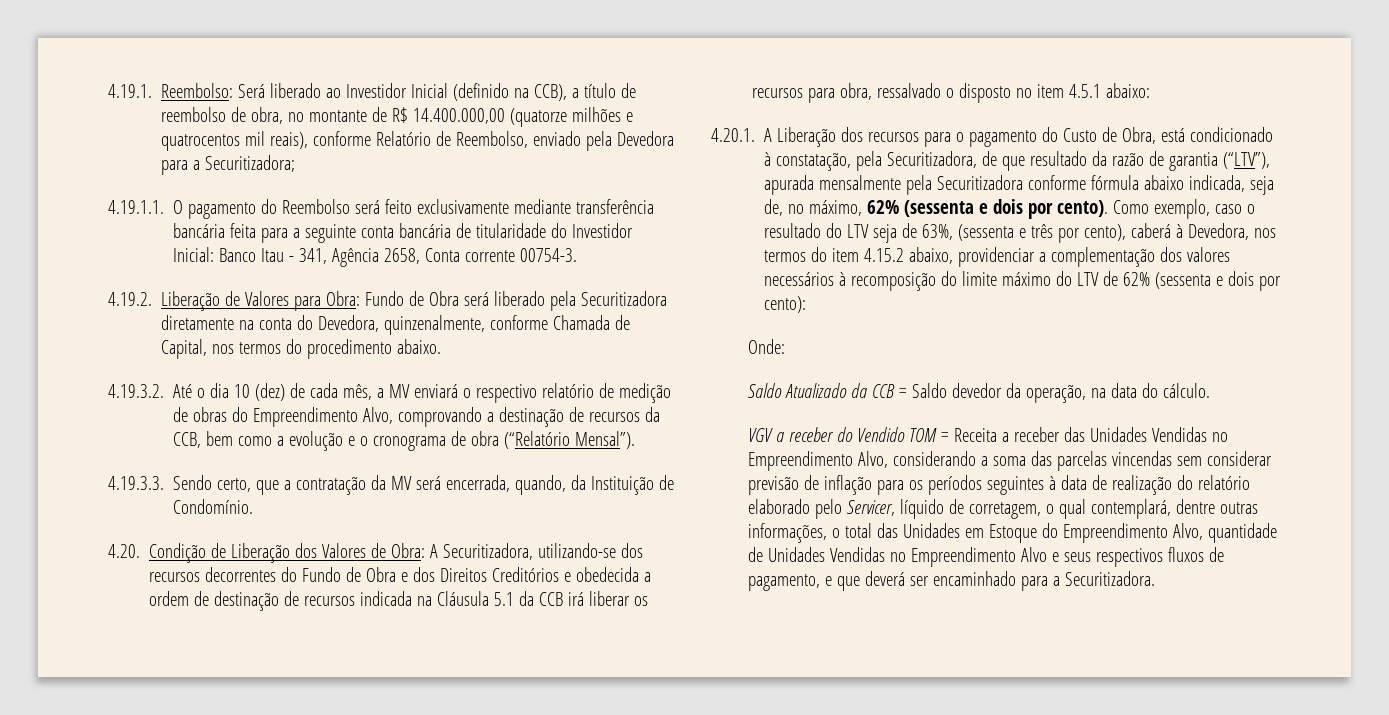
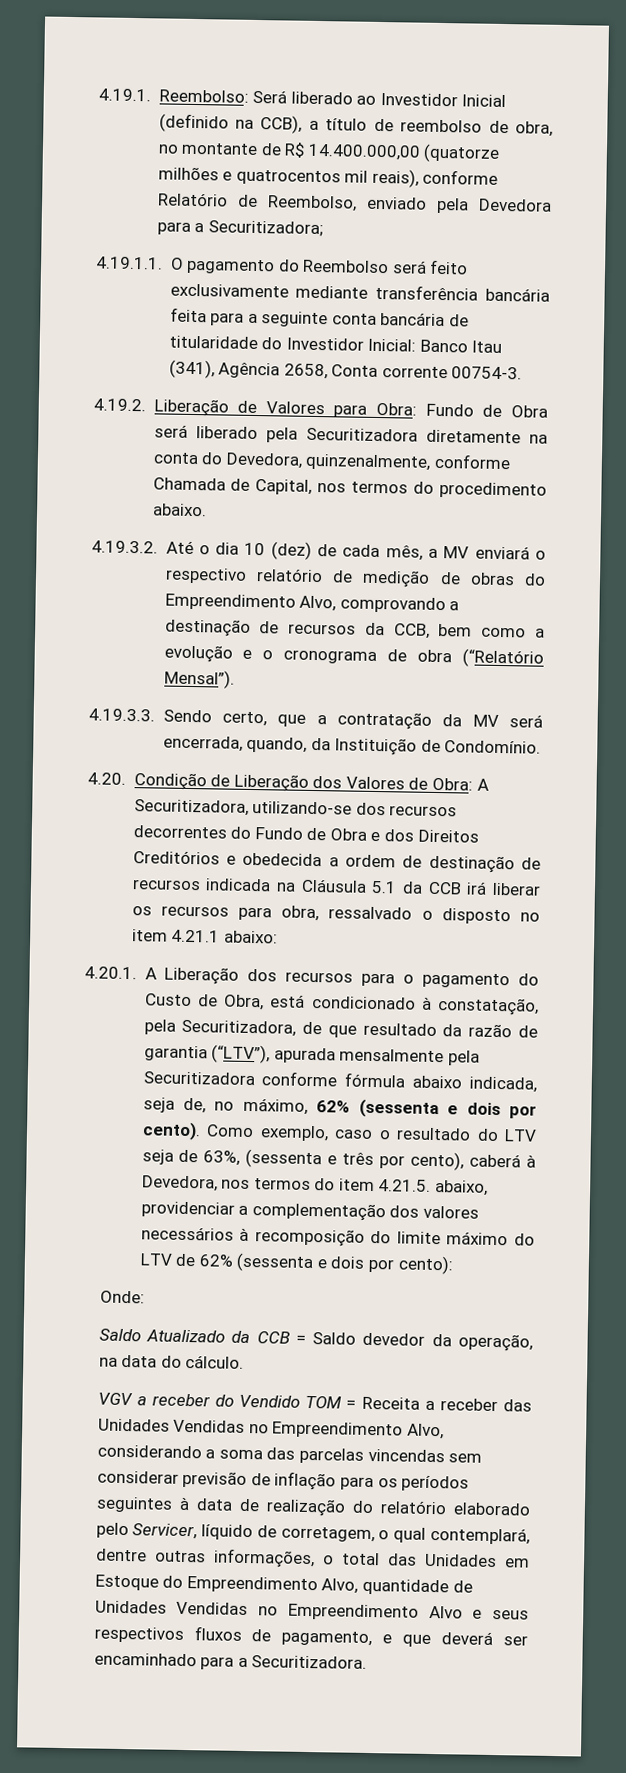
- 4.19.1.1. O pagamento do Reembolso será feito exclusivamente mediante transferência bancária feita para a seguinte conta bancária de titularidade do Investidor Inicial: Banco Itau - 341, Agência 2658, Conta corrente 00754-3.
+ 4.19.1.1. O pagamento do Reembolso será feito exclusivamente mediante transferência bancária feita para a seguinte conta bancária de titularidade do Investidor Inicial: Banco Itau (341), Agência 2658, Conta corrente 00754-3.
- 4.20. Condição de Liberação dos Valores de Obra: A Securitizadora, utilizando-se dos recursos decorrentes do Fundo de Obra e dos Direitos Creditórios e obedecida a ordem de destinação de recursos indicada na Cláusula 5.1 da CCB irá liberar os recursos para obra, ressalvado o disposto no item 4.5.1 abaixo:
+ 4.20. Condição de Liberação dos Valores de Obra: A Securitizadora, utilizando-se dos recursos decorrentes do Fundo de Obra e dos Direitos Creditórios e obedecida a ordem de destinação de recursos indicada na Cláusula 5.1 da CCB irá liberar os recursos para obra, ressalvado o disposto no item 4.21.1 abaixo:
- Como exemplo, caso o resultado do LTV seja de 63%, (sessenta e três por cento), caberá à Devedora, nos termos do item 4.15.2 abaixo, providenciar a complementação dos valores necessários à recomposição do limite máximo do LTV de 62% (sessenta e dois por cento):
+ Como exemplo, caso o resultado do LTV seja de 63%, (sessenta e três por cento), caberá à Devedora, nos termos do item 4.21.5. abaixo, providenciar a complementação dos valores necessários à recomposição do limite máximo do LTV de 62% (sessenta e dois por cento):

